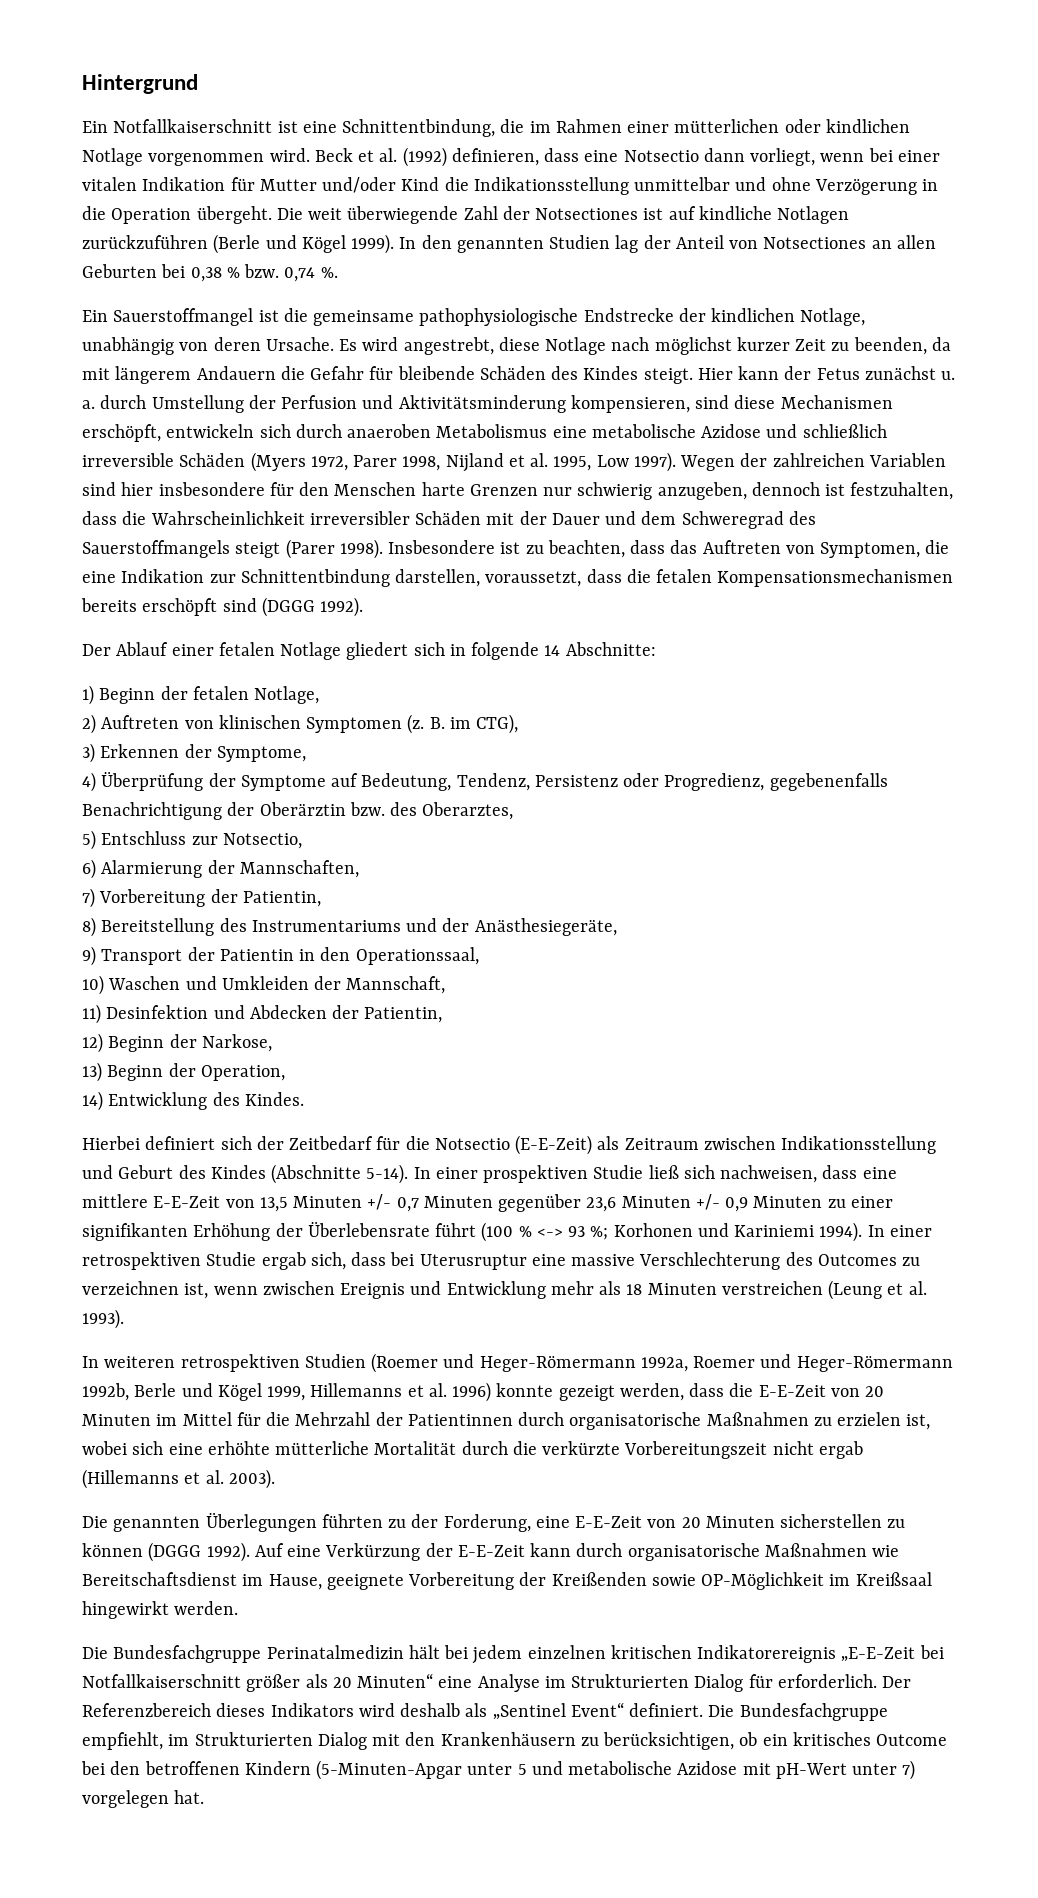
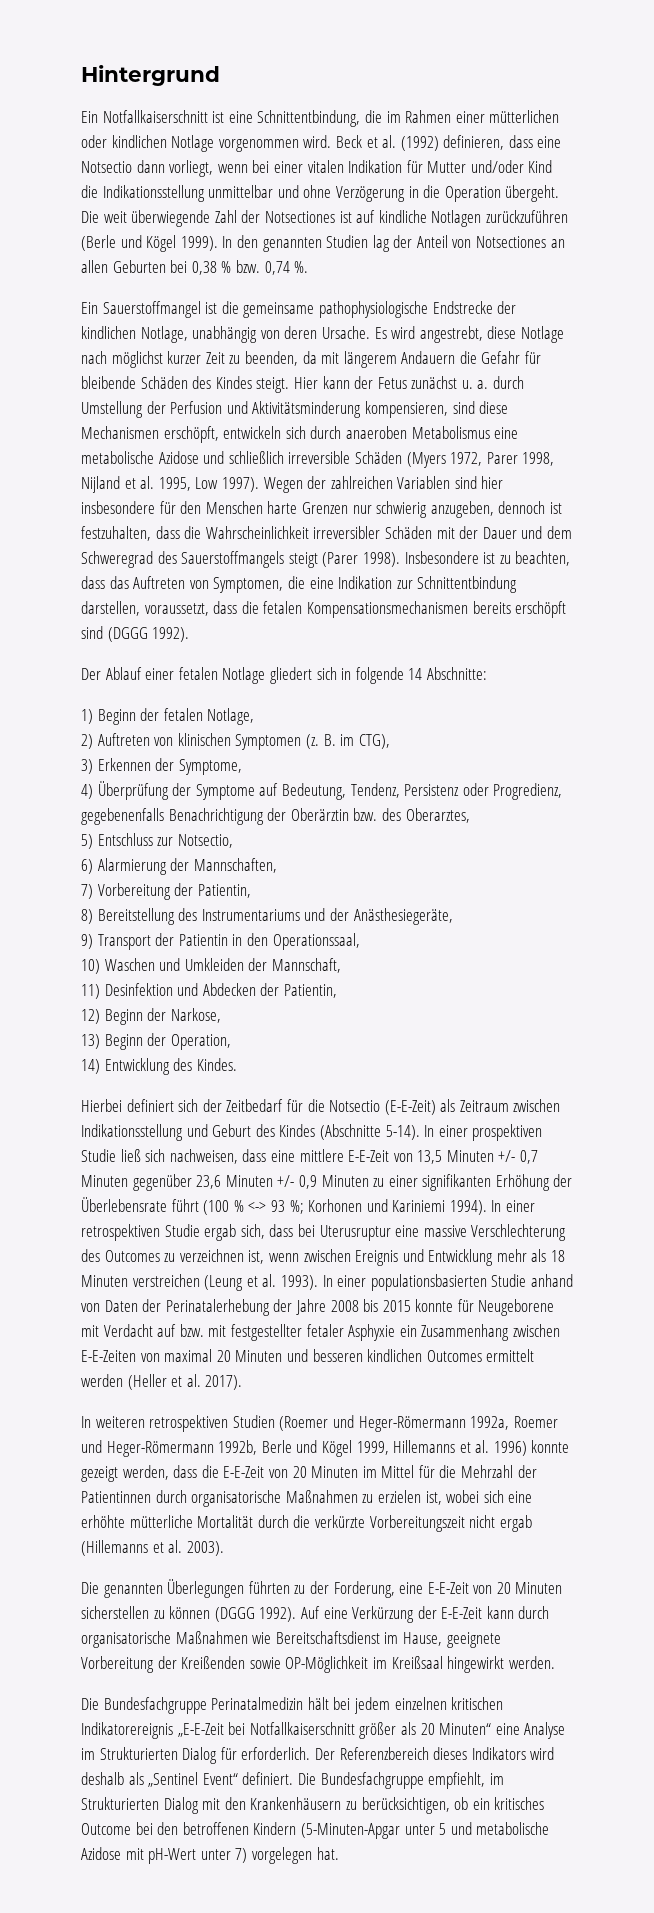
+ In einer populationsbasierten Studie anhand von Daten der Perinatalerhebung der Jahre 2008 bis 2015 konnte für Neugeborene mit Verdacht auf bzw. mit festgestellter fetaler Asphyxie ein Zusammenhang zwischen E-E-Zeiten von maximal 20 Minuten und besseren kindlichen Outcomes ermittelt werden (Heller et al. 2017).

